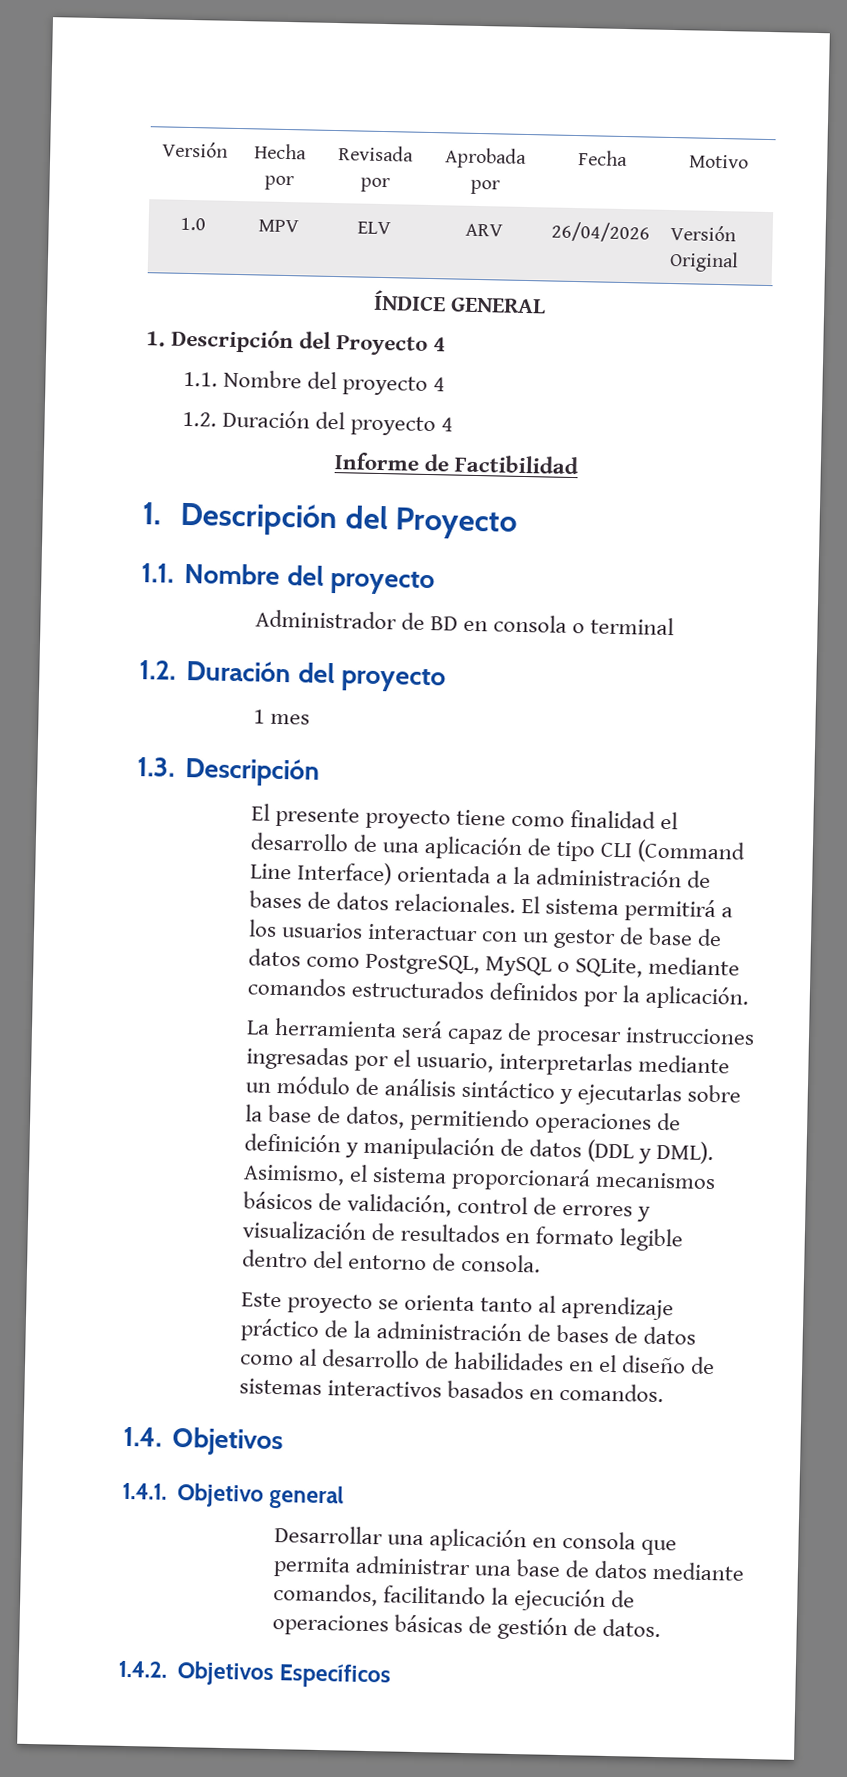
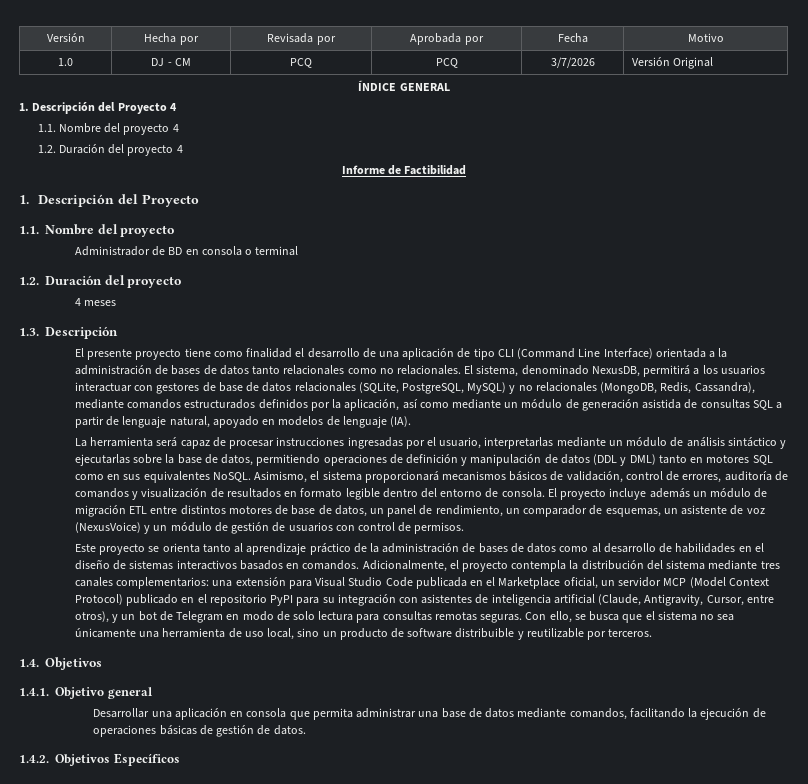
- 1.0 | MPV | ELV | ARV | 26/04/2026 | Versión Original
+ 1.0 | DJ - CM | PCQ | PCQ | 3/7/2026 | Versión Original
- 1 mes
+ 4 meses
- El presente proyecto tiene como finalidad el desarrollo de una aplicación de tipo CLI (Command Line Interface) orientada a la administración de bases de datos relacionales. El sistema permitirá a los usuarios interactuar con un gestor de base de datos como PostgreSQL, MySQL o SQLite, mediante comandos estructurados definidos por la aplicación.
+ El presente proyecto tiene como finalidad el desarrollo de una aplicación de tipo CLI (Command Line Interface) orientada a la administración de bases de datos tanto relacionales como no relacionales. El sistema, denominado NexusDB, permitirá a los usuarios interactuar con gestores de base de datos relacionales (SQLite, PostgreSQL, MySQL) y no relacionales (MongoDB, Redis, Cassandra), mediante comandos estructurados definidos por la aplicación, así como mediante un módulo de generación asistida de consultas SQL a partir de lenguaje natural, apoyado en modelos de lenguaje (IA).
- La herramienta será capaz de procesar instrucciones ingresadas por el usuario, interpretarlas mediante un módulo de análisis sintáctico y ejecutarlas sobre la base de datos, permitiendo operaciones de definición y manipulación de datos (DDL y DML).
+ La herramienta será capaz de procesar instrucciones ingresadas por el usuario, interpretarlas mediante un módulo de análisis sintáctico y ejecutarlas sobre la base de datos, permitiendo operaciones de definición y manipulación de datos (DDL y DML) tanto en motores SQL como en sus equivalentes NoSQL.
- Asimismo, el sistema proporcionará mecanismos básicos de validación, control de errores y visualización de resultados en formato legible dentro del entorno de consola.
+ Asimismo, el sistema proporcionará mecanismos básicos de validación, control de errores, auditoría de comandos y visualización de resultados en formato legible dentro del entorno de consola. El proyecto incluye además un módulo de migración ETL entre distintos motores de base de datos, un panel de rendimiento, un comparador de esquemas, un asistente de voz (NexusVoice) y un módulo de gestión de usuarios con control de permisos.
+ Adicionalmente, el proyecto contempla la distribución del sistema mediante tres canales complementarios: una extensión para Visual Studio Code publicada en el Marketplace oficial, un servidor MCP (Model Context Protocol) publicado en el repositorio PyPI para su integración con asistentes de inteligencia artificial (Claude, Antigravity, Cursor, entre otros), y un bot de Telegram en modo de solo lectura para consultas remotas seguras. Con ello, se busca que el sistema no sea únicamente una herramienta de uso local, sino un producto de software distribuible y reutilizable por terceros.

